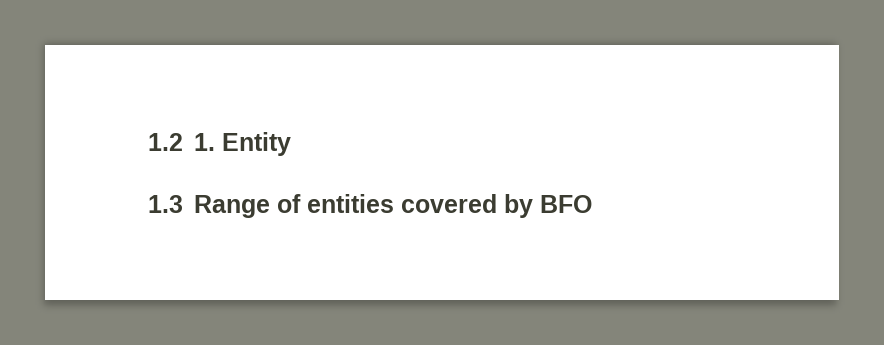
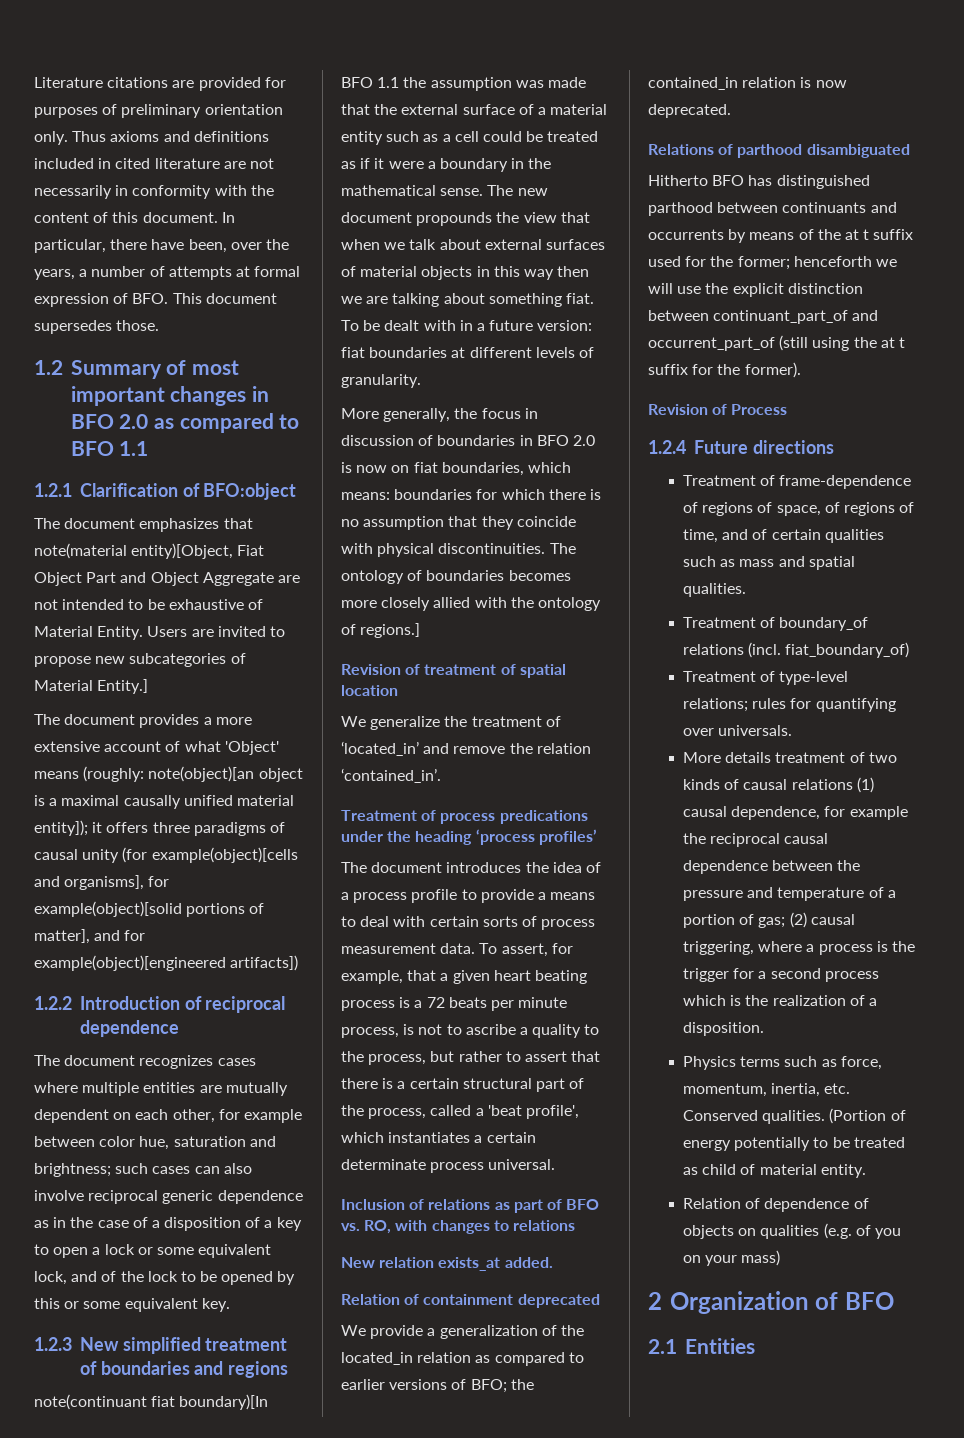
- 1.2 1. Entity
- 1.3 Range of entities covered by BFO
+ Literature citations are provided for purposes of preliminary orientation only. Thus axioms and definitions included in cited literature are not necessarily in conformity with the content of this document. In particular, there have been, over the years, a number of attempts at formal expression of BFO. This document supersedes those.
+ 1.2 Summary of most important changes in BFO 2.0 as compared to BFO 1.1
+ 1.2.1 Clarification of BFO:object
+ The document emphasizes that note(material entity)[Object, Fiat Object Part and Object Aggregate are not intended to be exhaustive of Material Entity. Users are invited to propose new subcategories of Material Entity.]
+ The document provides a more extensive account of what 'Object' means (roughly: note(object)[an object is a maximal causally unified material entity]); it offers three paradigms of causal unity (for example(object)[cells and organisms], for example(object)[solid portions of matter], and for example(object)[engineered artifacts])
+ 1.2.2 Introduction of reciprocal dependence
+ The document recognizes cases where multiple entities are mutually dependent on each other, for example between color hue, saturation and brightness; such cases can also involve reciprocal generic dependence as in the case of a disposition of a key to open a lock or some equivalent lock, and of the lock to be opened by this or some equivalent key.
+ 1.2.3 New simplified treatment of boundaries and regions
+ note(continuant fiat boundary)[In BFO 1.1 the assumption was made that the external surface of a material entity such as a cell could be treated as if it were a boundary in the mathematical sense. The new document propounds the view that when we talk about external surfaces of material objects in this way then we are talking about something fiat. To be dealt with in a future version: fiat boundaries at different levels of granularity.
+ More generally, the focus in discussion of boundaries in BFO 2.0 is now on fiat boundaries, which means: boundaries for which there is no assumption that they coincide with physical discontinuities. The ontology of boundaries becomes more closely allied with the ontology of regions.]
+ Revision of treatment of spatial location
+ We generalize the treatment of ‘located_in’ and remove the relation ‘contained_in’.
+ Treatment of process predications under the heading ‘process profiles’
+ The document introduces the idea of a process profile to provide a means to deal with certain sorts of process measurement data. To assert, for example, that a given heart beating process is a 72 beats per minute process, is not to ascribe a quality to the process, but rather to assert that there is a certain structural part of the process, called a 'beat profile', which instantiates a certain determinate process universal.
+ Inclusion of relations as part of BFO vs. RO, with changes to relations
+ New relation exists_at added.
+ Relation of containment deprecated
+ We provide a generalization of the located_in relation as compared to earlier versions of BFO; the contained_in relation is now deprecated.
+ Relations of parthood disambiguated
+ Hitherto BFO has distinguished parthood between continuants and occurrents by means of the at t suffix used for the former; henceforth we will use the explicit distinction between continuant_part_of and occurrent_part_of (still using the at t suffix for the former).
+ Revision of Process
+ 1.2.4 Future directions
+ Treatment of frame-dependence of regions of space, of regions of time, and of certain qualities such as mass and spatial qualities.
+ Treatment of boundary_of relations (incl. fiat_boundary_of)
+ Treatment of type-level relations; rules for quantifying over universals.
+ More details treatment of two kinds of causal relations (1) causal dependence, for example the reciprocal causal dependence between the pressure and temperature of a portion of gas; (2) causal triggering, where a process is the trigger for a second process which is the realization of a disposition.
+ Physics terms such as force, momentum, inertia, etc. Conserved qualities. (Portion of energy potentially to be treated as child of material entity.
+ Relation of dependence of objects on qualities (e.g. of you on your mass)
+ 2 Organization of BFO
+ 2.1 Entities

